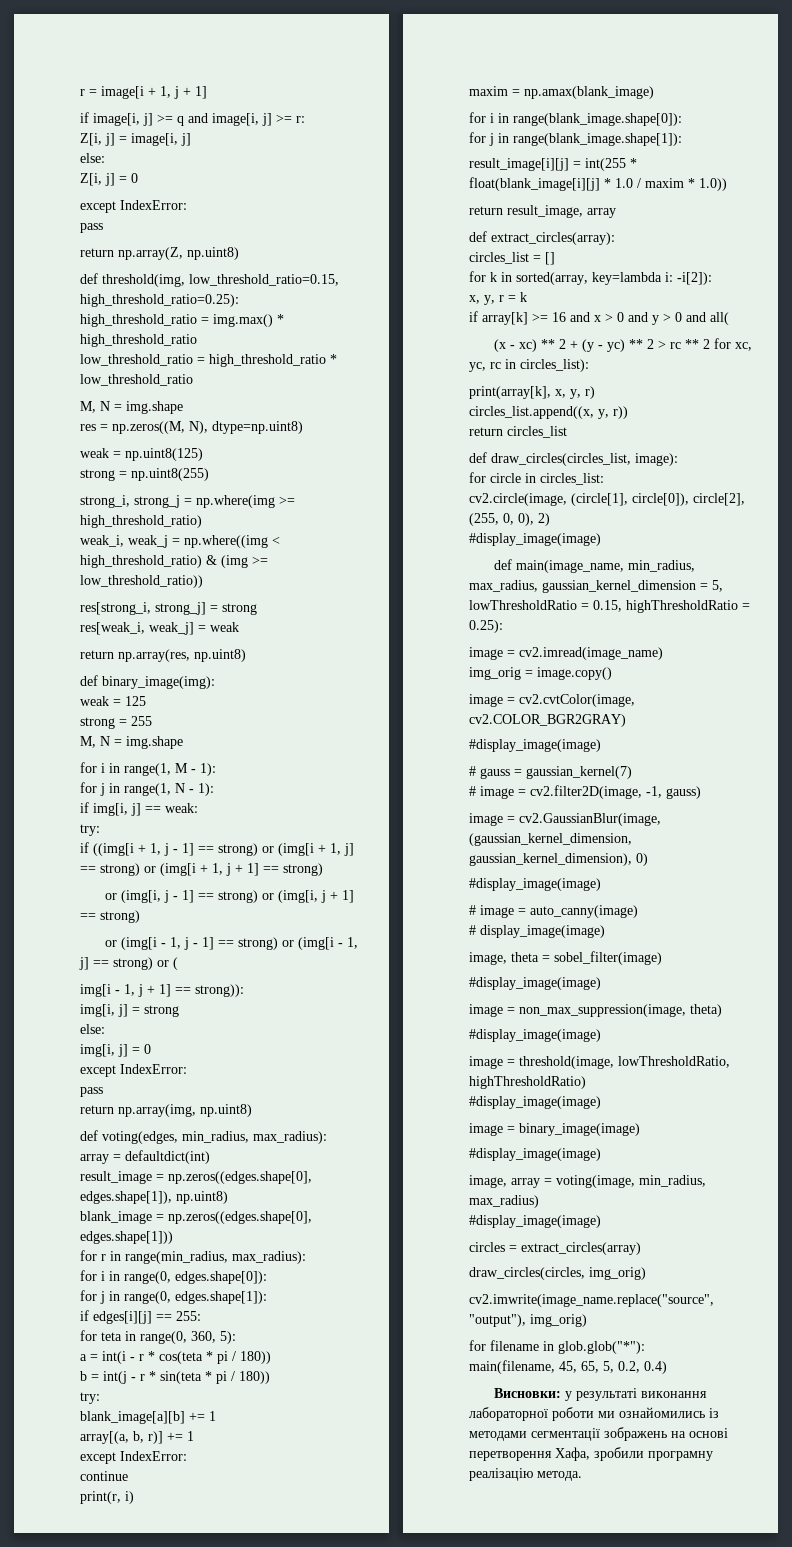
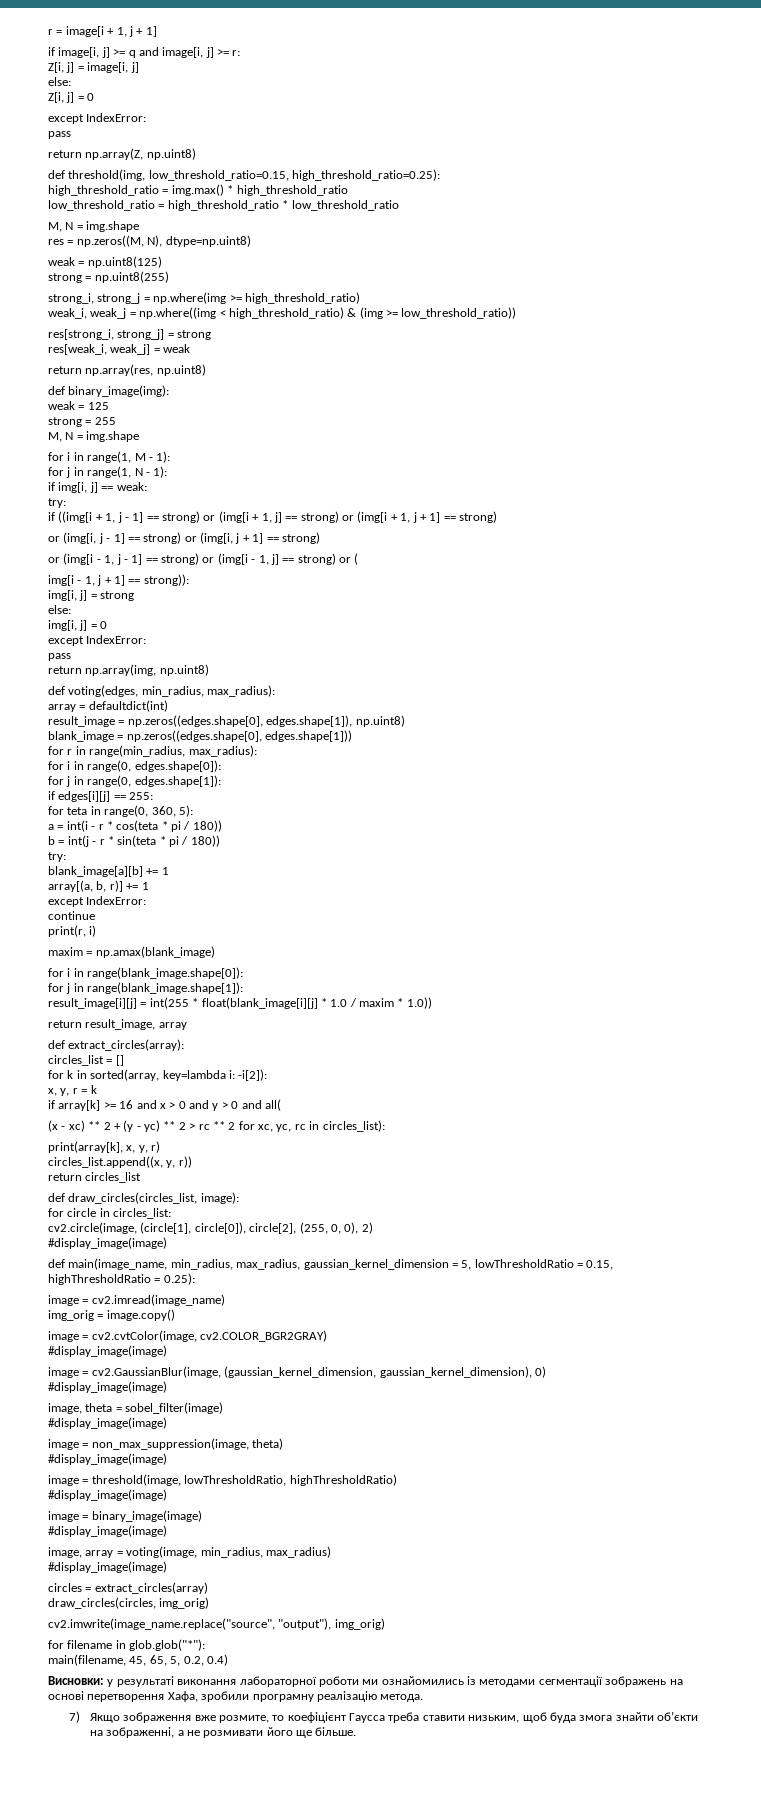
- # gauss = gaussian_kernel(7)
- # image = cv2.filter2D(image, -1, gauss)
- # image = auto_canny(image)
- # display_image(image)
+ 7) Якщо зображення вже розмите, то коефіцієнт Гаусса треба ставити низьким, щоб буда змога знайти об’єкти на зображенні, а не розмивати його ще більше.

